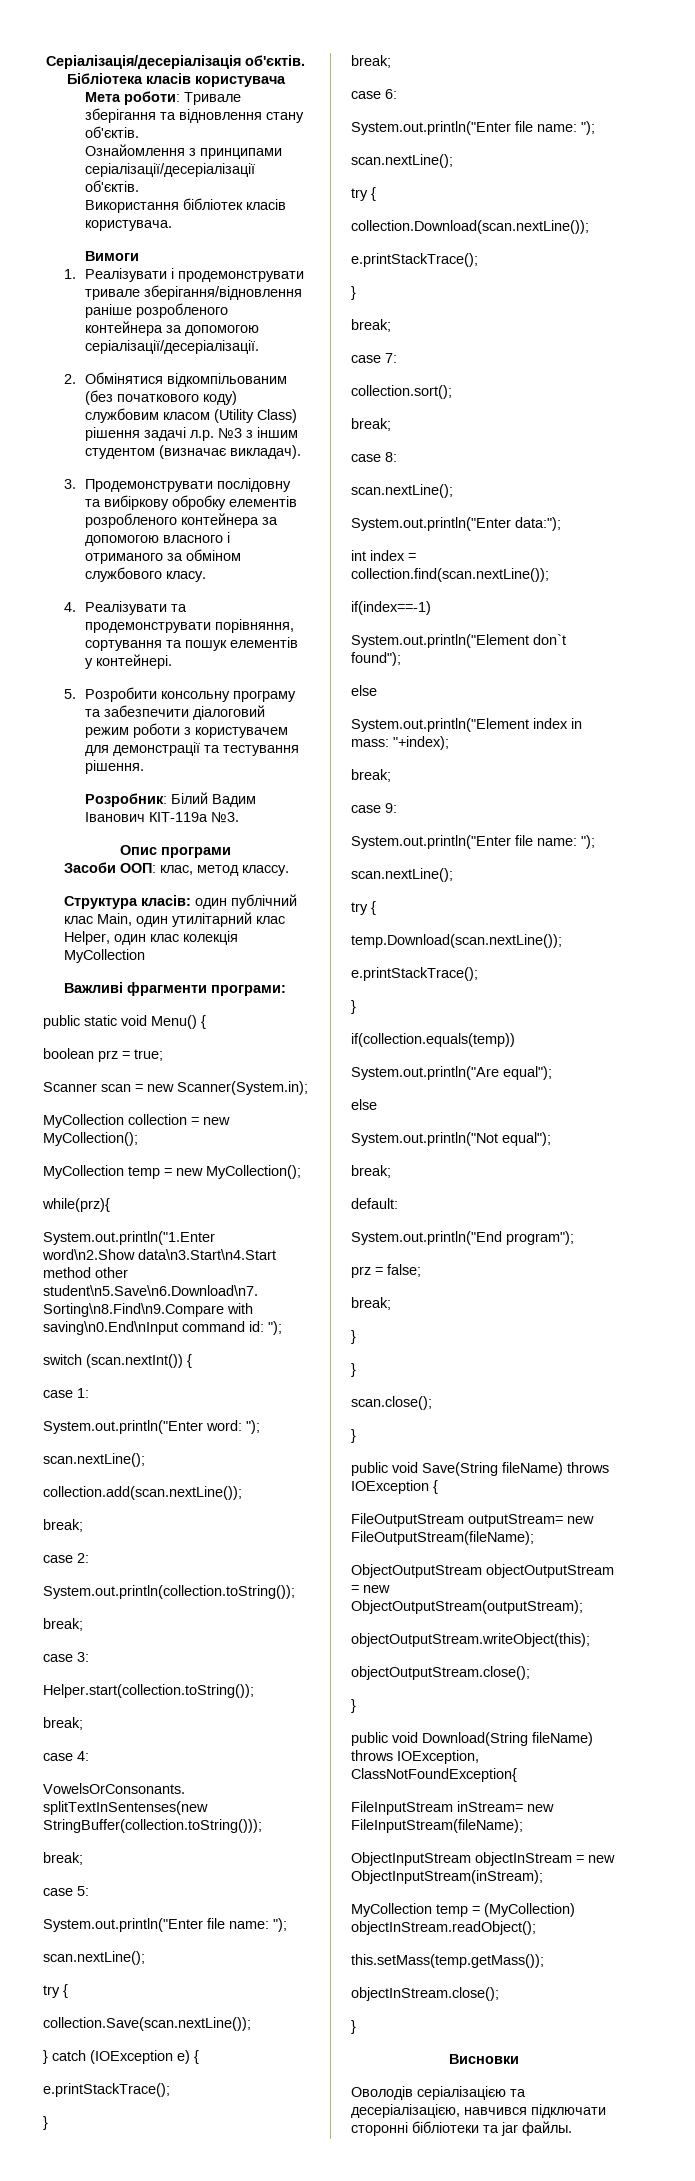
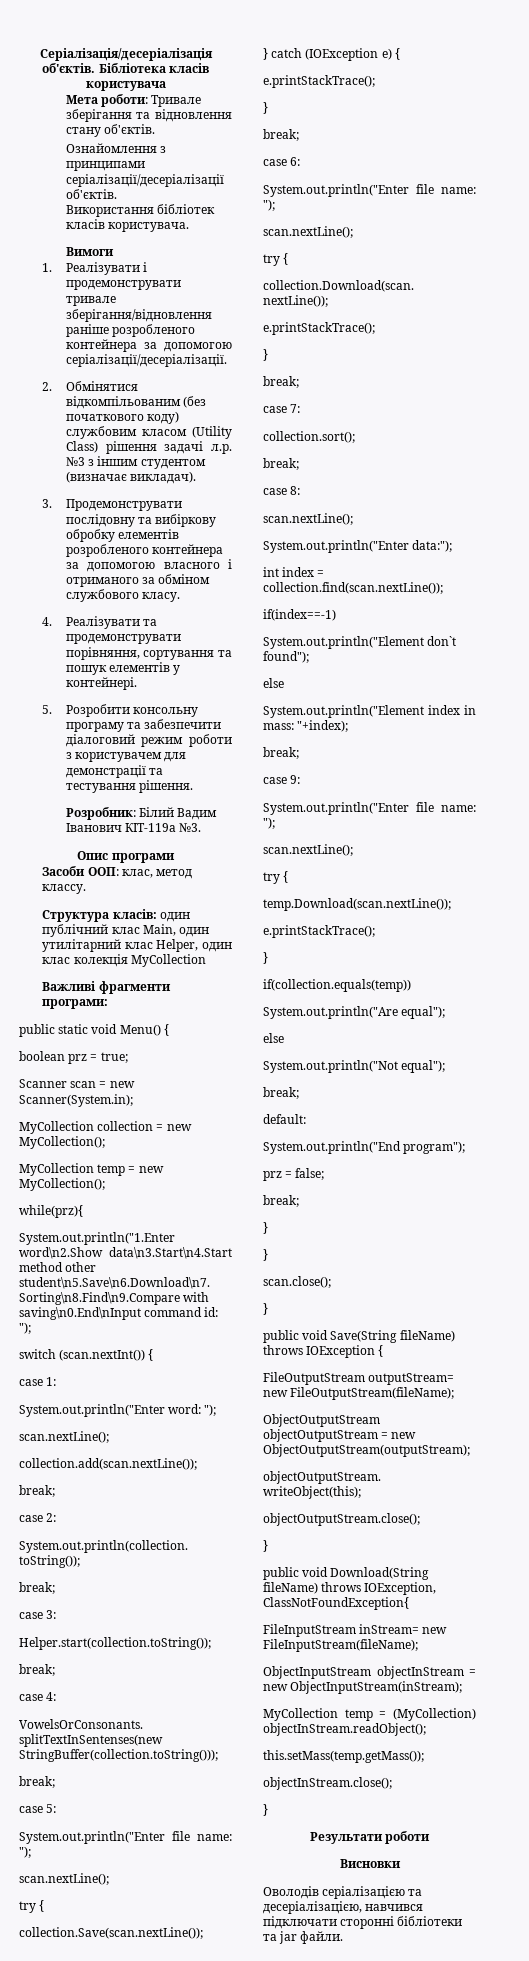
+ Результати роботи
- Оволодів серіалізацією та десеріалізацією, навчився підключати сторонні бібліотеки та jar файлы.
+ Оволодів серіалізацією та десеріалізацією, навчився підключати сторонні бібліотеки та jar файли.

